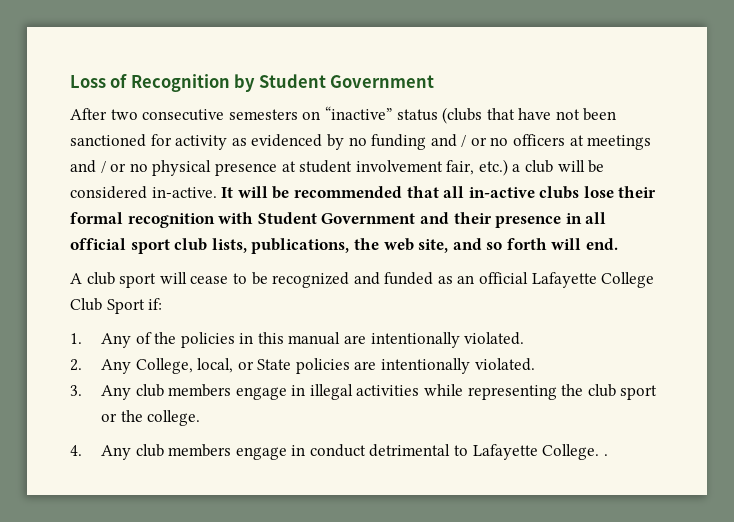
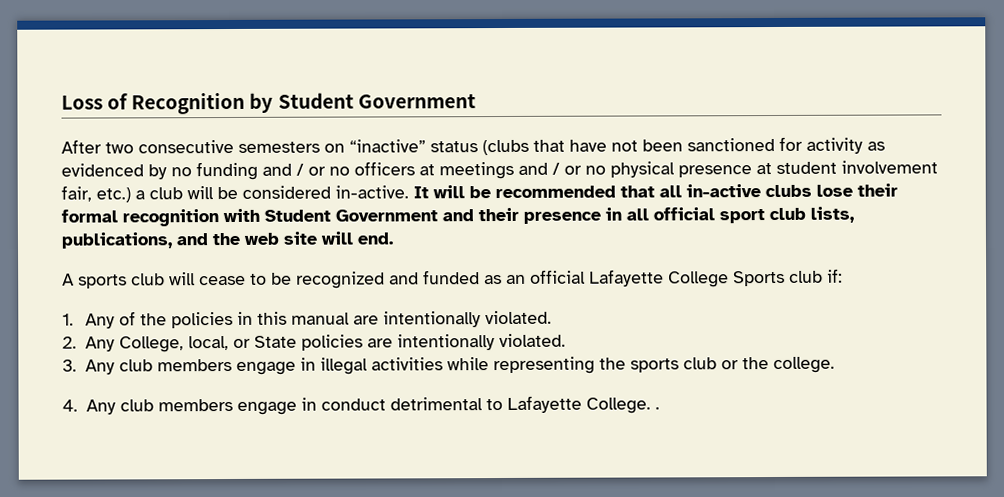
- It will be recommended that all in-active clubs lose their formal recognition with Student Government and their presence in all official sport club lists, publications, the web site, and so forth will end.
+ It will be recommended that all in-active clubs lose their formal recognition with Student Government and their presence in all official sport club lists, publications, and the web site will end.
- A club sport will cease to be recognized and funded as an official Lafayette College Club Sport if:
+ A sports club will cease to be recognized and funded as an official Lafayette College Sports club if:
- 3. Any club members engage in illegal activities while representing the club sport or the college.
+ 3. Any club members engage in illegal activities while representing the sports club or the college.

